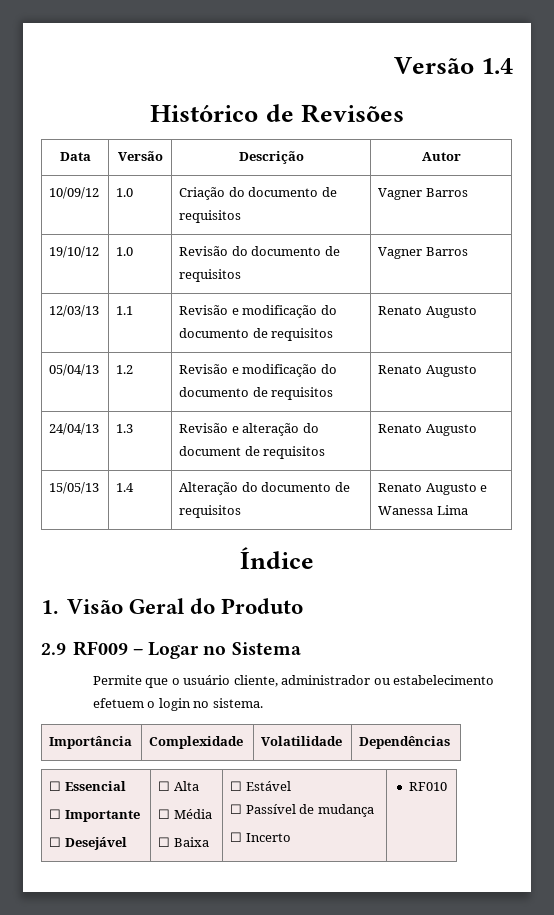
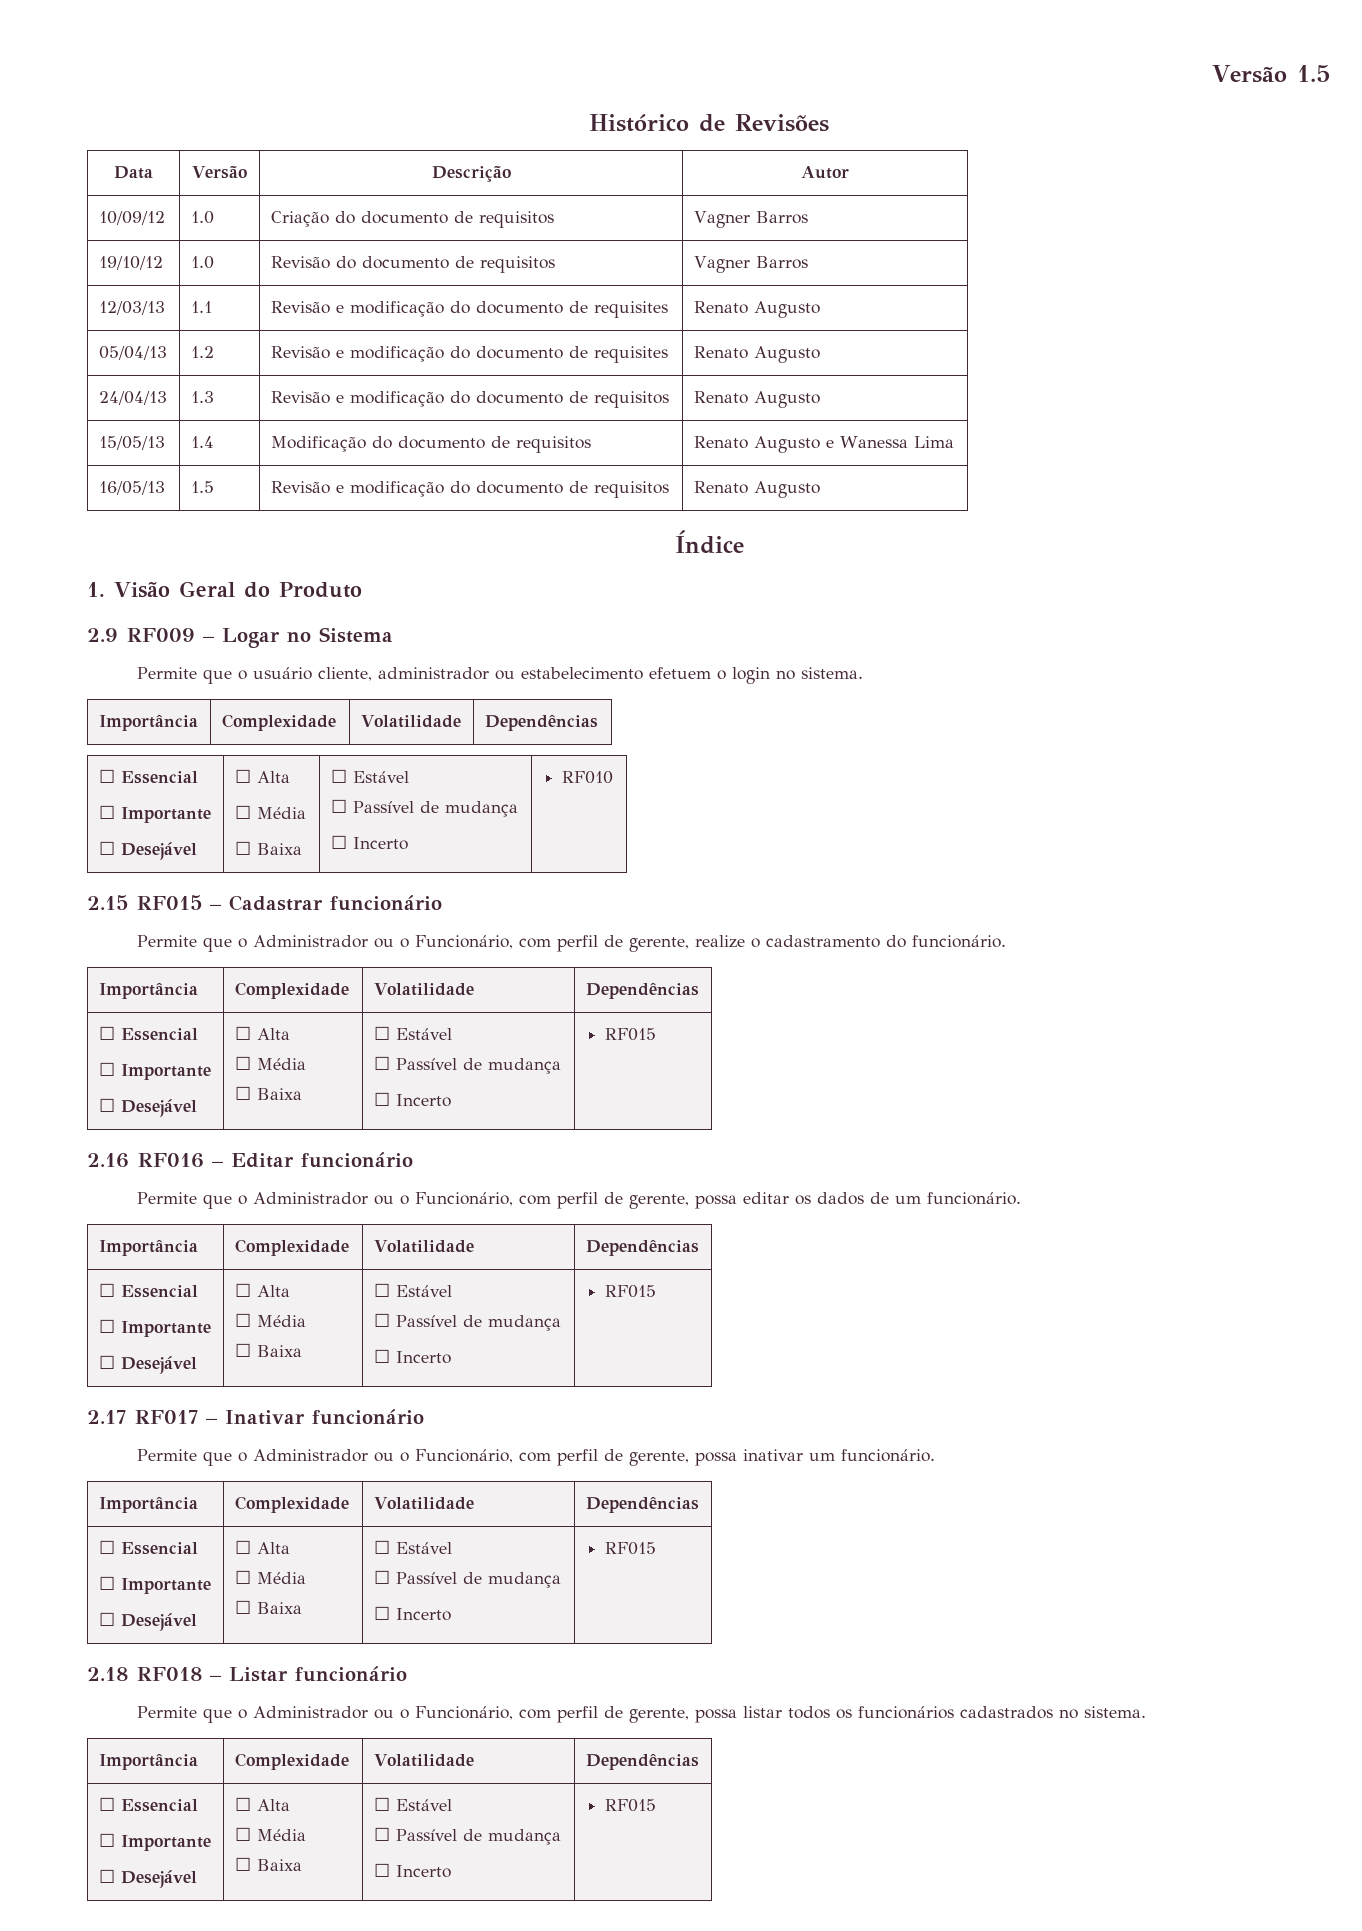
- Versão 1.4
+ Versão 1.5
- 12/03/13 | 1.1 | Revisão e modificação do documento de requisitos | Renato Augusto
+ 12/03/13 | 1.1 | Revisão e modificação do documento de requisites | Renato Augusto
- 05/04/13 | 1.2 | Revisão e modificação do documento de requisitos | Renato Augusto
+ 05/04/13 | 1.2 | Revisão e modificação do documento de requisites | Renato Augusto
- 24/04/13 | 1.3 | Revisão e alteração do document de requisitos | Renato Augusto
+ 24/04/13 | 1.3 | Revisão e modificação do documento de requisitos | Renato Augusto
- 15/05/13 | 1.4 | Alteração do documento de requisitos | Renato Augusto e Wanessa Lima
+ 15/05/13 | 1.4 | Modificação do documento de requisitos | Renato Augusto e Wanessa Lima
+ 16/05/13 | 1.5 | Revisão e modificação do documento de requisitos | Renato Augusto
+ 2.15 RF015 – Cadastrar funcionário
+ Permite que o Administrador ou o Funcionário, com perfil de gerente, realize o cadastramento do funcionário.
+ Importância | Complexidade | Volatilidade | Dependências
+ ☐ Essencial
+ ☐ Importante
+ ☐ Desejável | ☐ Alta
+ ☐ Média
+ ☐ Baixa | ☐ Estável
+ ☐ Passível de mudança
+ ☐ Incerto | RF015
+ 2.16 RF016 – Editar funcionário
+ Permite que o Administrador ou o Funcionário, com perfil de gerente, possa editar os dados de um funcionário.
+ Importância | Complexidade | Volatilidade | Dependências
+ ☐ Essencial
+ ☐ Importante
+ ☐ Desejável | ☐ Alta
+ ☐ Média
+ ☐ Baixa | ☐ Estável
+ ☐ Passível de mudança
+ ☐ Incerto | RF015
+ 2.17 RF017 – Inativar funcionário
+ Permite que o Administrador ou o Funcionário, com perfil de gerente, possa inativar um funcionário.
+ Importância | Complexidade | Volatilidade | Dependências
+ ☐ Essencial
+ ☐ Importante
+ ☐ Desejável | ☐ Alta
+ ☐ Média
+ ☐ Baixa | ☐ Estável
+ ☐ Passível de mudança
+ ☐ Incerto | RF015
+ 2.18 RF018 – Listar funcionário
+ Permite que o Administrador ou o Funcionário, com perfil de gerente, possa listar todos os funcionários cadastrados no sistema.
+ Importância | Complexidade | Volatilidade | Dependências
+ ☐ Essencial
+ ☐ Importante
+ ☐ Desejável | ☐ Alta
+ ☐ Média
+ ☐ Baixa | ☐ Estável
+ ☐ Passível de mudança
+ ☐ Incerto | RF015

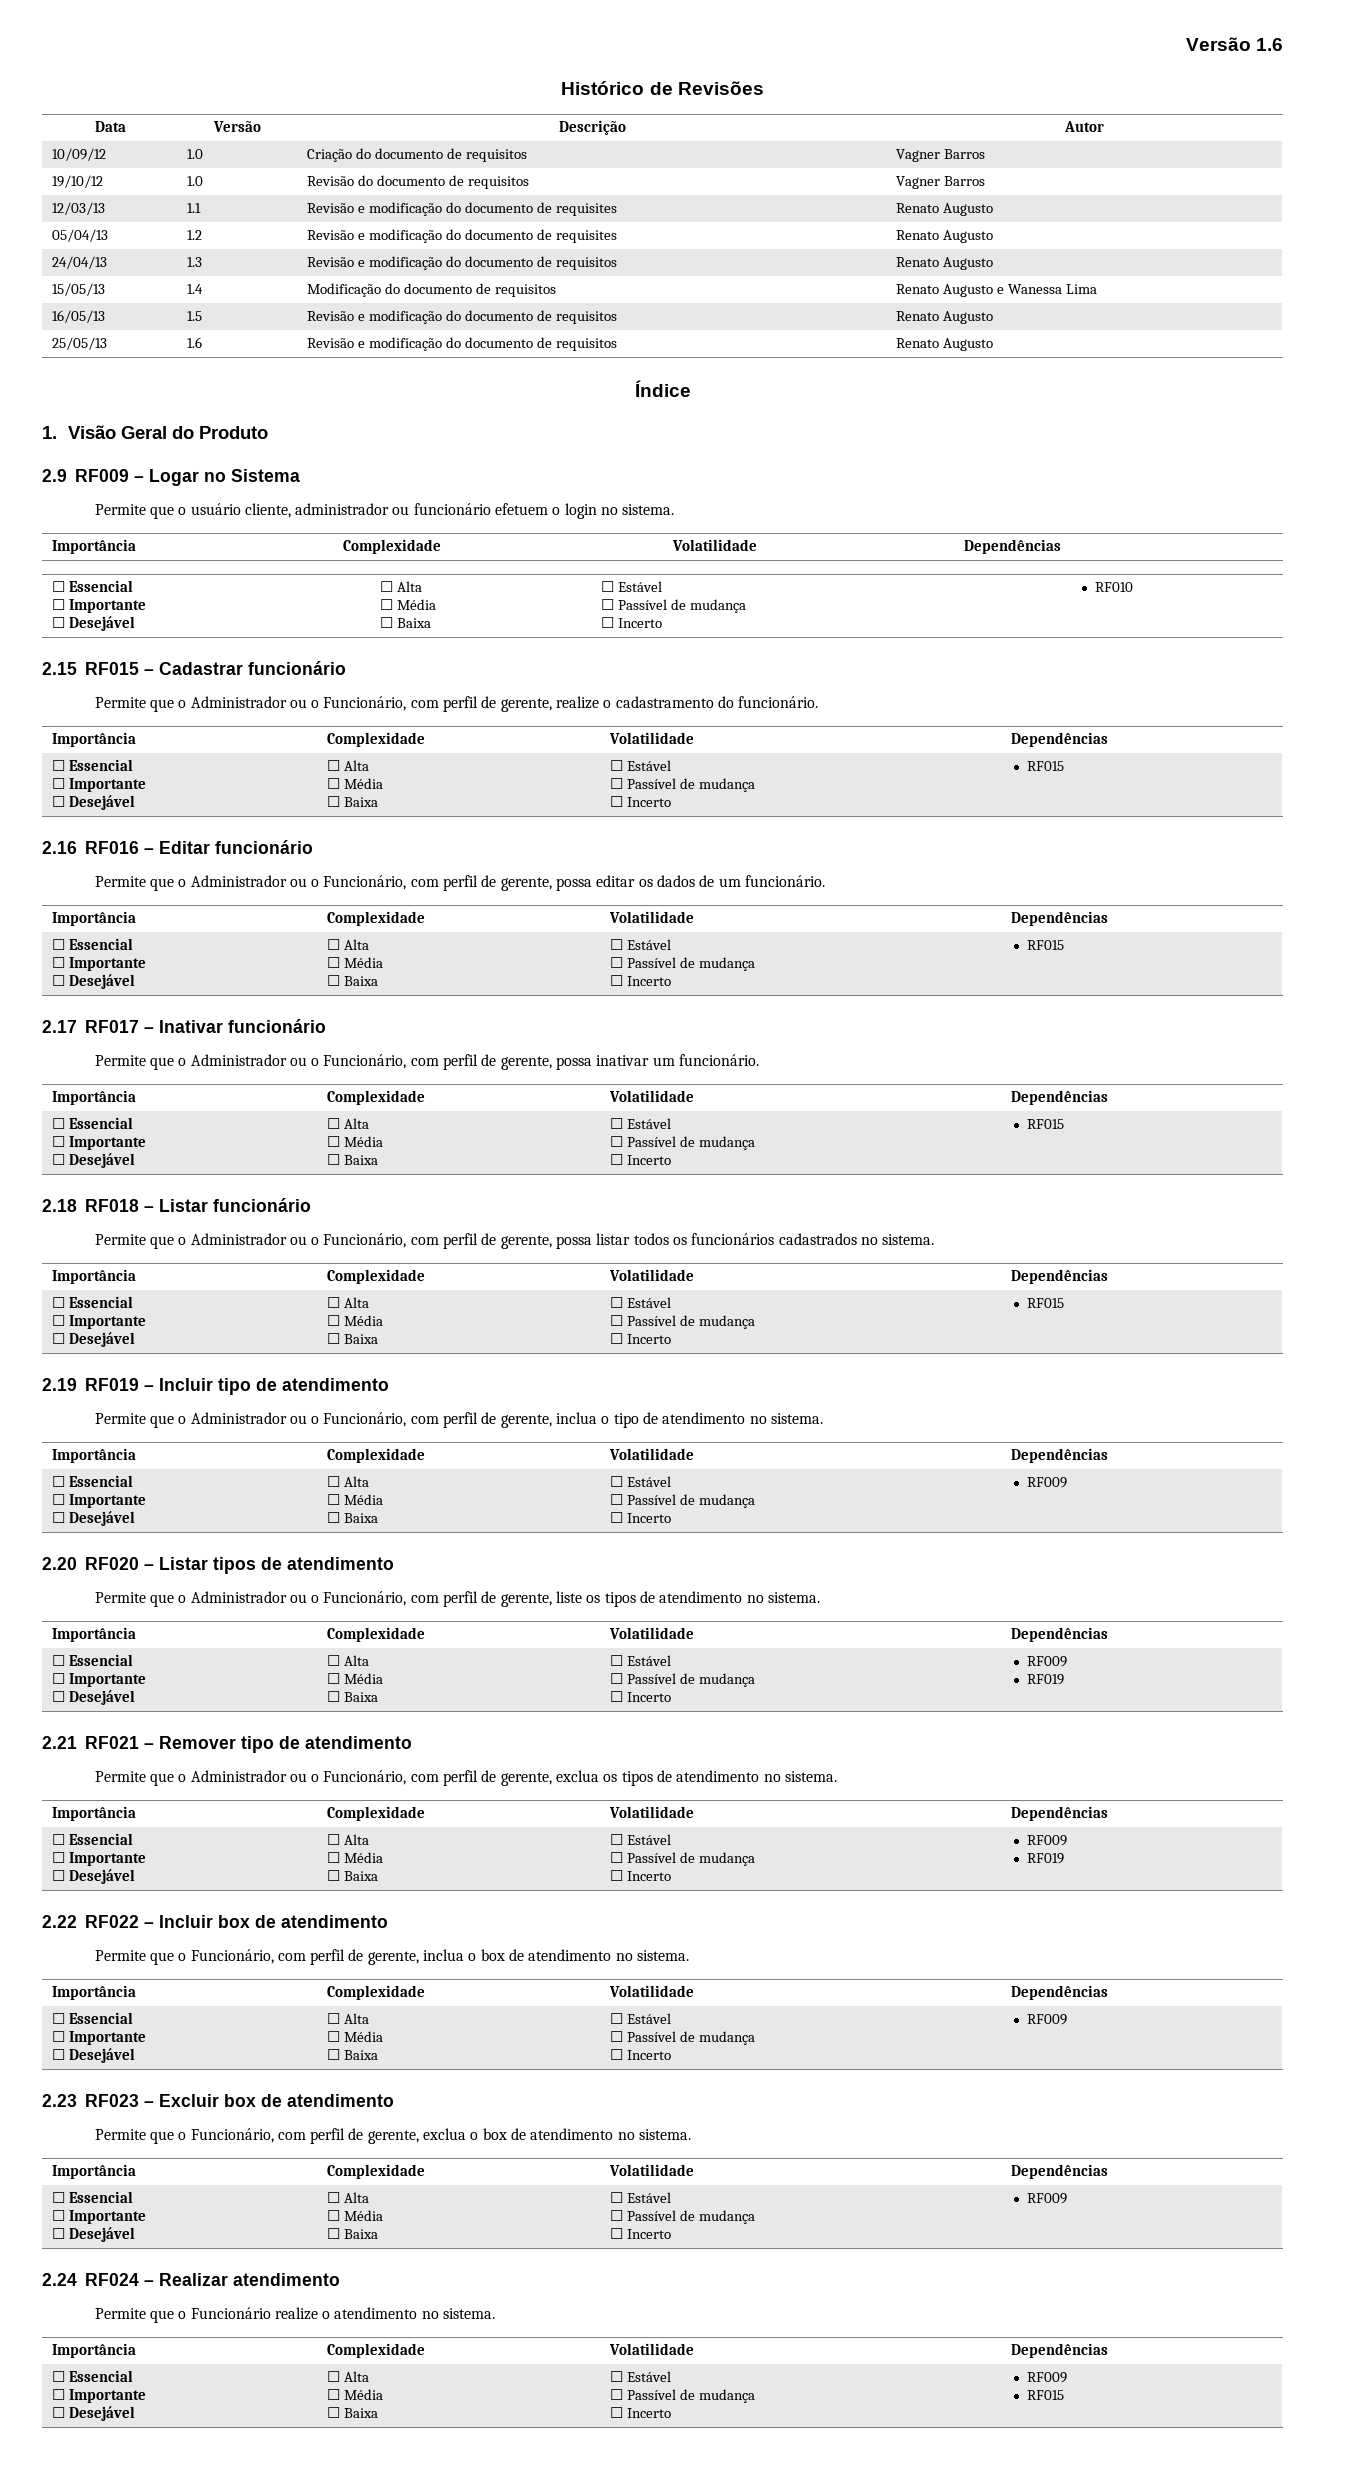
- Versão 1.5
+ Versão 1.6
+ 25/05/13 | 1.6 | Revisão e modificação do documento de requisitos | Renato Augusto
- Permite que o usuário cliente, administrador ou estabelecimento efetuem o login no sistema.
+ Permite que o usuário cliente, administrador ou funcionário efetuem o login no sistema.
+ 2.19 RF019 – Incluir tipo de atendimento
+ Permite que o Administrador ou o Funcionário, com perfil de gerente, inclua o tipo de atendimento no sistema.
+ Importância | Complexidade | Volatilidade | Dependências
+ ☐ Essencial
+ ☐ Importante
+ ☐ Desejável | ☐ Alta
+ ☐ Média
+ ☐ Baixa | ☐ Estável
+ ☐ Passível de mudança
+ ☐ Incerto | RF009
+ 2.20 RF020 – Listar tipos de atendimento
+ Permite que o Administrador ou o Funcionário, com perfil de gerente, liste os tipos de atendimento no sistema.
+ Importância | Complexidade | Volatilidade | Dependências
+ ☐ Essencial
+ ☐ Importante
+ ☐ Desejável | ☐ Alta
+ ☐ Média
+ ☐ Baixa | ☐ Estável
+ ☐ Passível de mudança
+ ☐ Incerto | RF009
+ RF019
+ 2.21 RF021 – Remover tipo de atendimento
+ Permite que o Administrador ou o Funcionário, com perfil de gerente, exclua os tipos de atendimento no sistema.
+ Importância | Complexidade | Volatilidade | Dependências
+ ☐ Essencial
+ ☐ Importante
+ ☐ Desejável | ☐ Alta
+ ☐ Média
+ ☐ Baixa | ☐ Estável
+ ☐ Passível de mudança
+ ☐ Incerto | RF009
+ RF019
+ 2.22 RF022 – Incluir box de atendimento
+ Permite que o Funcionário, com perfil de gerente, inclua o box de atendimento no sistema.
+ Importância | Complexidade | Volatilidade | Dependências
+ ☐ Essencial
+ ☐ Importante
+ ☐ Desejável | ☐ Alta
+ ☐ Média
+ ☐ Baixa | ☐ Estável
+ ☐ Passível de mudança
+ ☐ Incerto | RF009
+ 2.23 RF023 – Excluir box de atendimento
+ Permite que o Funcionário, com perfil de gerente, exclua o box de atendimento no sistema.
+ Importância | Complexidade | Volatilidade | Dependências
+ ☐ Essencial
+ ☐ Importante
+ ☐ Desejável | ☐ Alta
+ ☐ Média
+ ☐ Baixa | ☐ Estável
+ ☐ Passível de mudança
+ ☐ Incerto | RF009
+ 2.24 RF024 – Realizar atendimento
+ Permite que o Funcionário realize o atendimento no sistema.
+ Importância | Complexidade | Volatilidade | Dependências
+ ☐ Essencial
+ ☐ Importante
+ ☐ Desejável | ☐ Alta
+ ☐ Média
+ ☐ Baixa | ☐ Estável
+ ☐ Passível de mudança
+ ☐ Incerto | RF009
+ RF015

